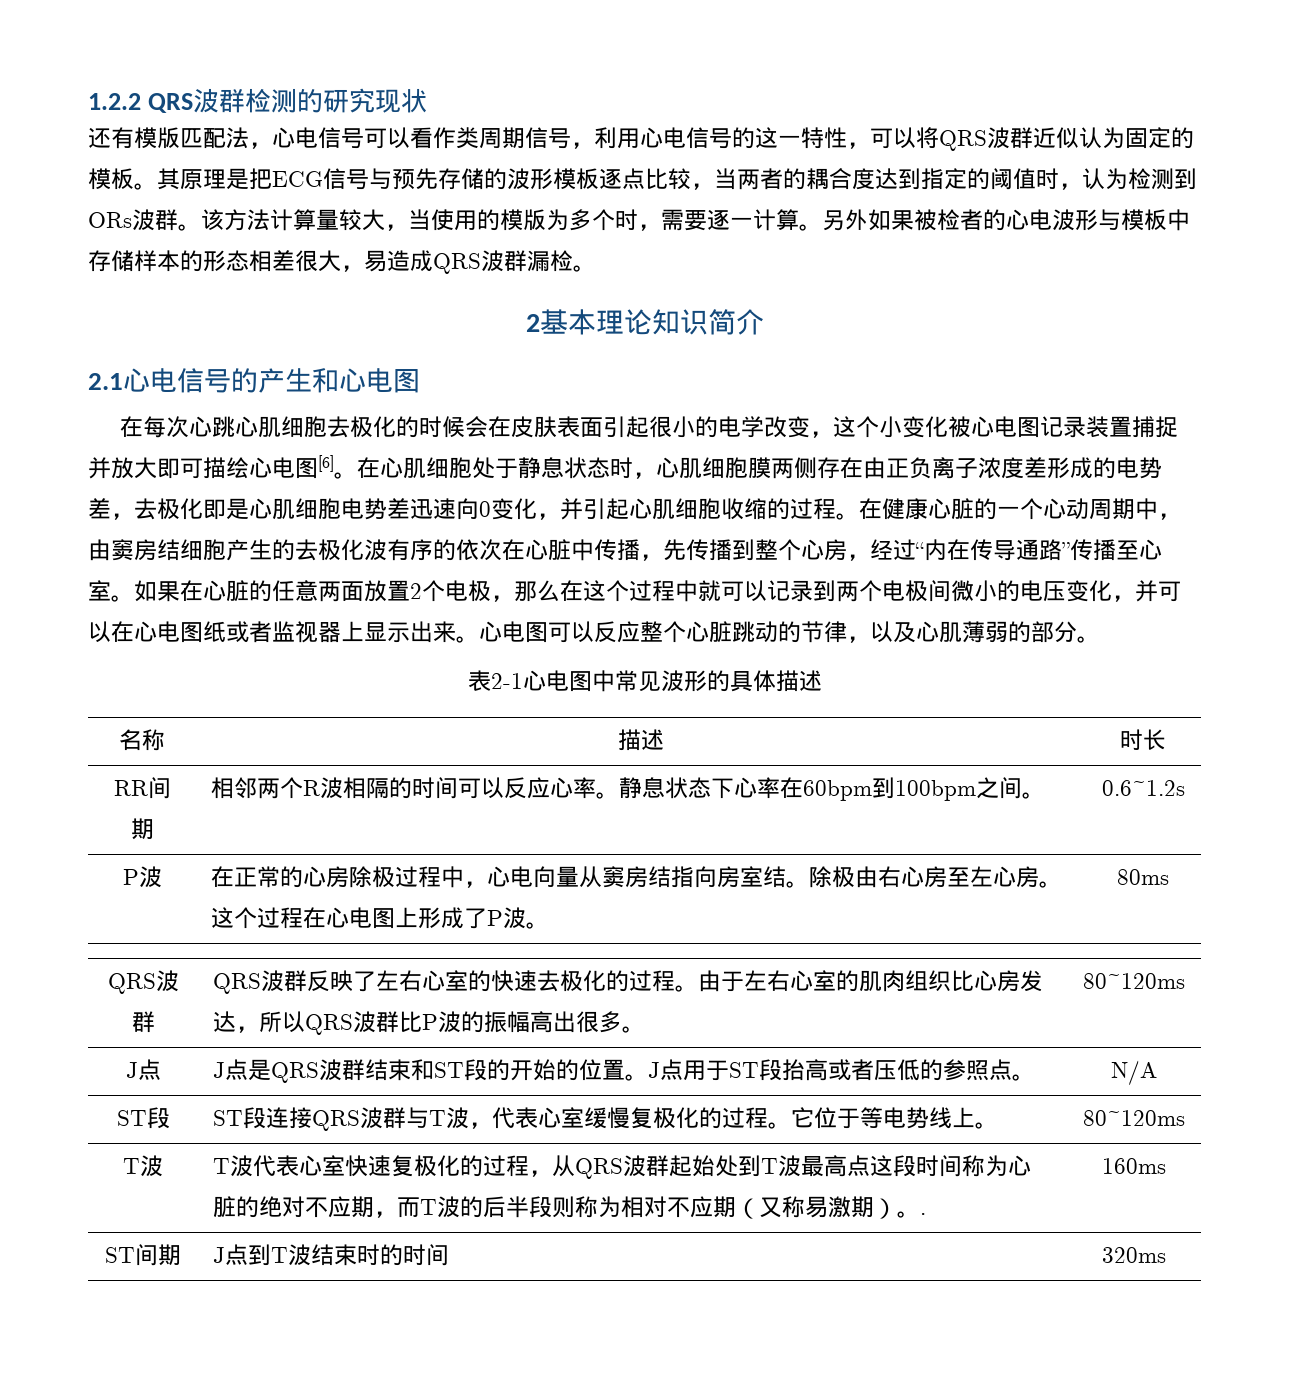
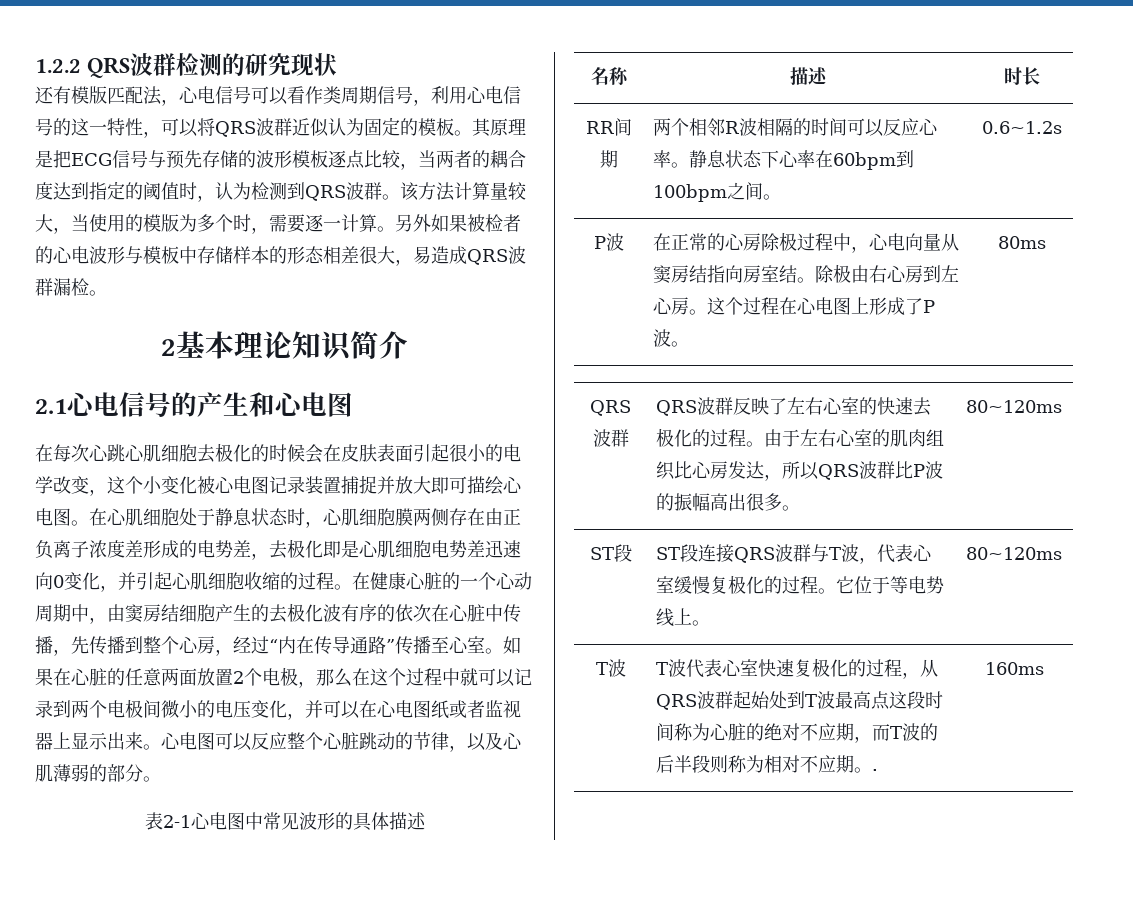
- 其原理是把ECG信号与预先存储的波形模板逐点比较，当两者的耦合度达到指定的阈值时，认为检测到ORs波群。
+ 其原理是把ECG信号与预先存储的波形模板逐点比较，当两者的耦合度达到指定的阈值时，认为检测到QRS波群。
- 在每次心跳心肌细胞去极化的时候会在皮肤表面引起很小的电学改变，这个小变化被心电图记录装置捕捉并放大即可描绘心电图[6]。
+ 在每次心跳心肌细胞去极化的时候会在皮肤表面引起很小的电学改变，这个小变化被心电图记录装置捕捉并放大即可描绘心电图。
- RR间期 | 相邻两个R波相隔的时间可以反应心率。静息状态下心率在60bpm到100bpm之间。 | 0.6~1.2s
+ RR间期 | 两个相邻R波相隔的时间可以反应心率。静息状态下心率在60bpm到100bpm之间。 | 0.6~1.2s
- P波 | 在正常的心房除极过程中，心电向量从窦房结指向房室结。除极由右心房至左心房。这个过程在心电图上形成了P波。 | 80ms
+ P波 | 在正常的心房除极过程中，心电向量从窦房结指向房室结。除极由右心房到左心房。这个过程在心电图上形成了P波。 | 80ms
- J点 | J点是QRS波群结束和ST段的开始的位置。J点用于ST段抬高或者压低的参照点。 | N/A
- T波 | T波代表心室快速复极化的过程，从QRS波群起始处到T波最高点这段时间称为心脏的绝对不应期，而T波的后半段则称为相对不应期（又称易激期）。. | 160ms
+ T波 | T波代表心室快速复极化的过程，从QRS波群起始处到T波最高点这段时间称为心脏的绝对不应期，而T波的后半段则称为相对不应期。. | 160ms
- ST间期 | J点到T波结束时的时间 | 320ms

